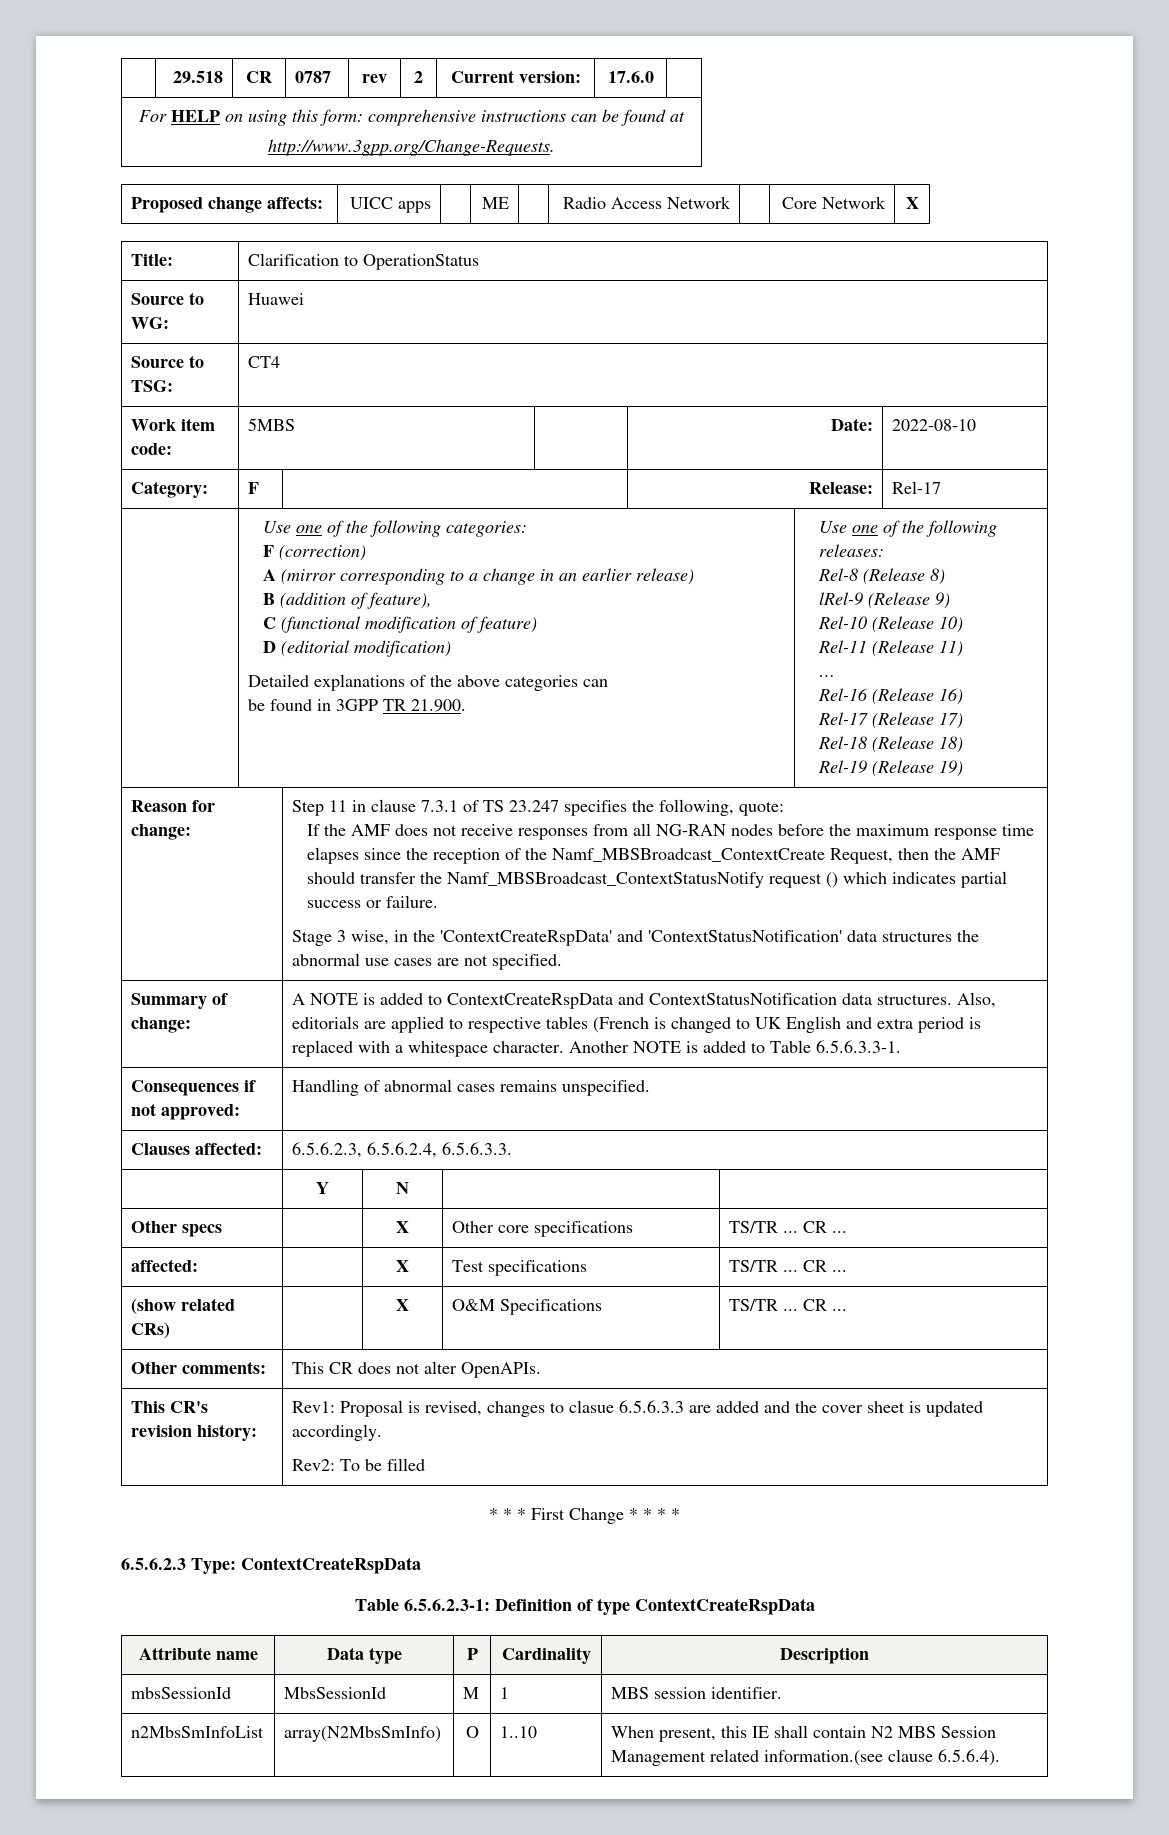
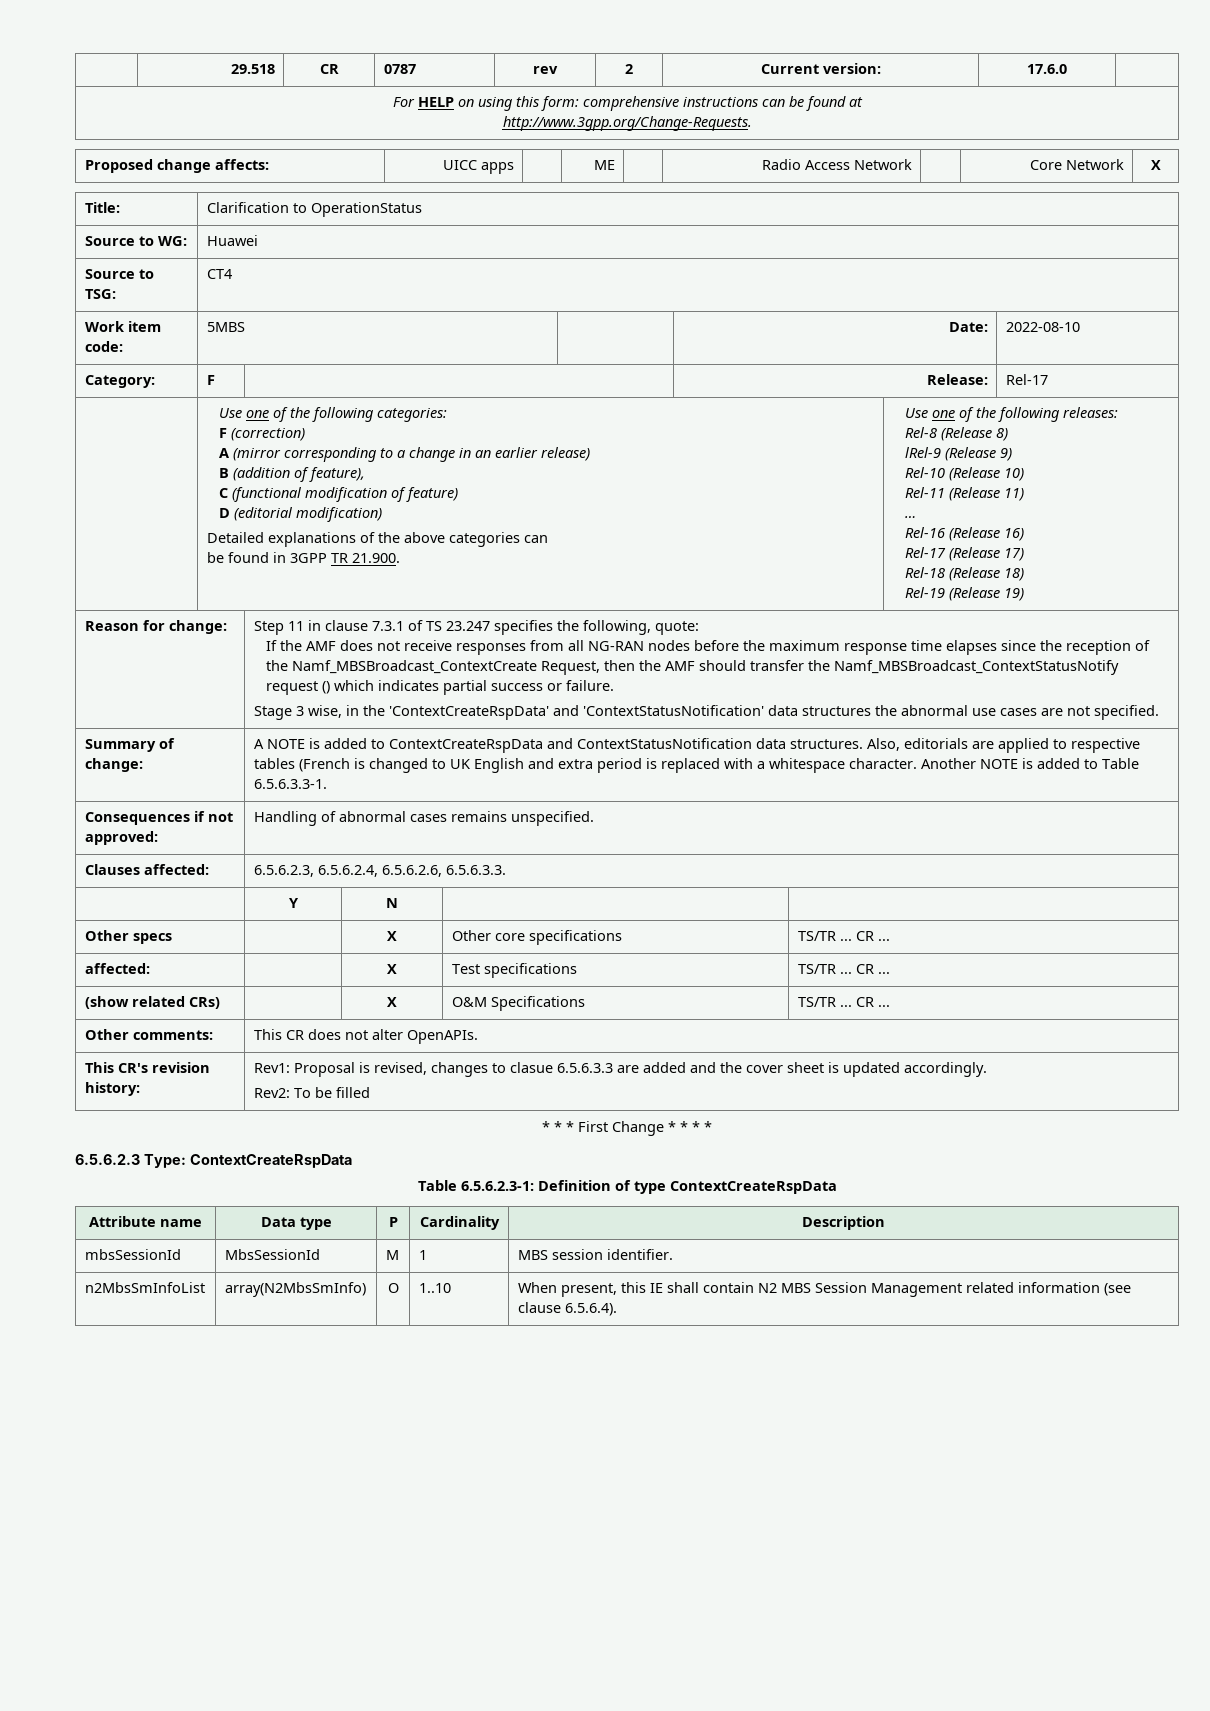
- Clauses affected: | 6.5.6.2.3, 6.5.6.2.4, 6.5.6.3.3.
+ Clauses affected: | 6.5.6.2.3, 6.5.6.2.4, 6.5.6.2.6, 6.5.6.3.3.
- n2MbsSmInfoList | array(N2MbsSmInfo) | O | 1..10 | When present, this IE shall contain N2 MBS Session Management related information.(see clause 6.5.6.4).
+ n2MbsSmInfoList | array(N2MbsSmInfo) | O | 1..10 | When present, this IE shall contain N2 MBS Session Management related information (see clause 6.5.6.4).

